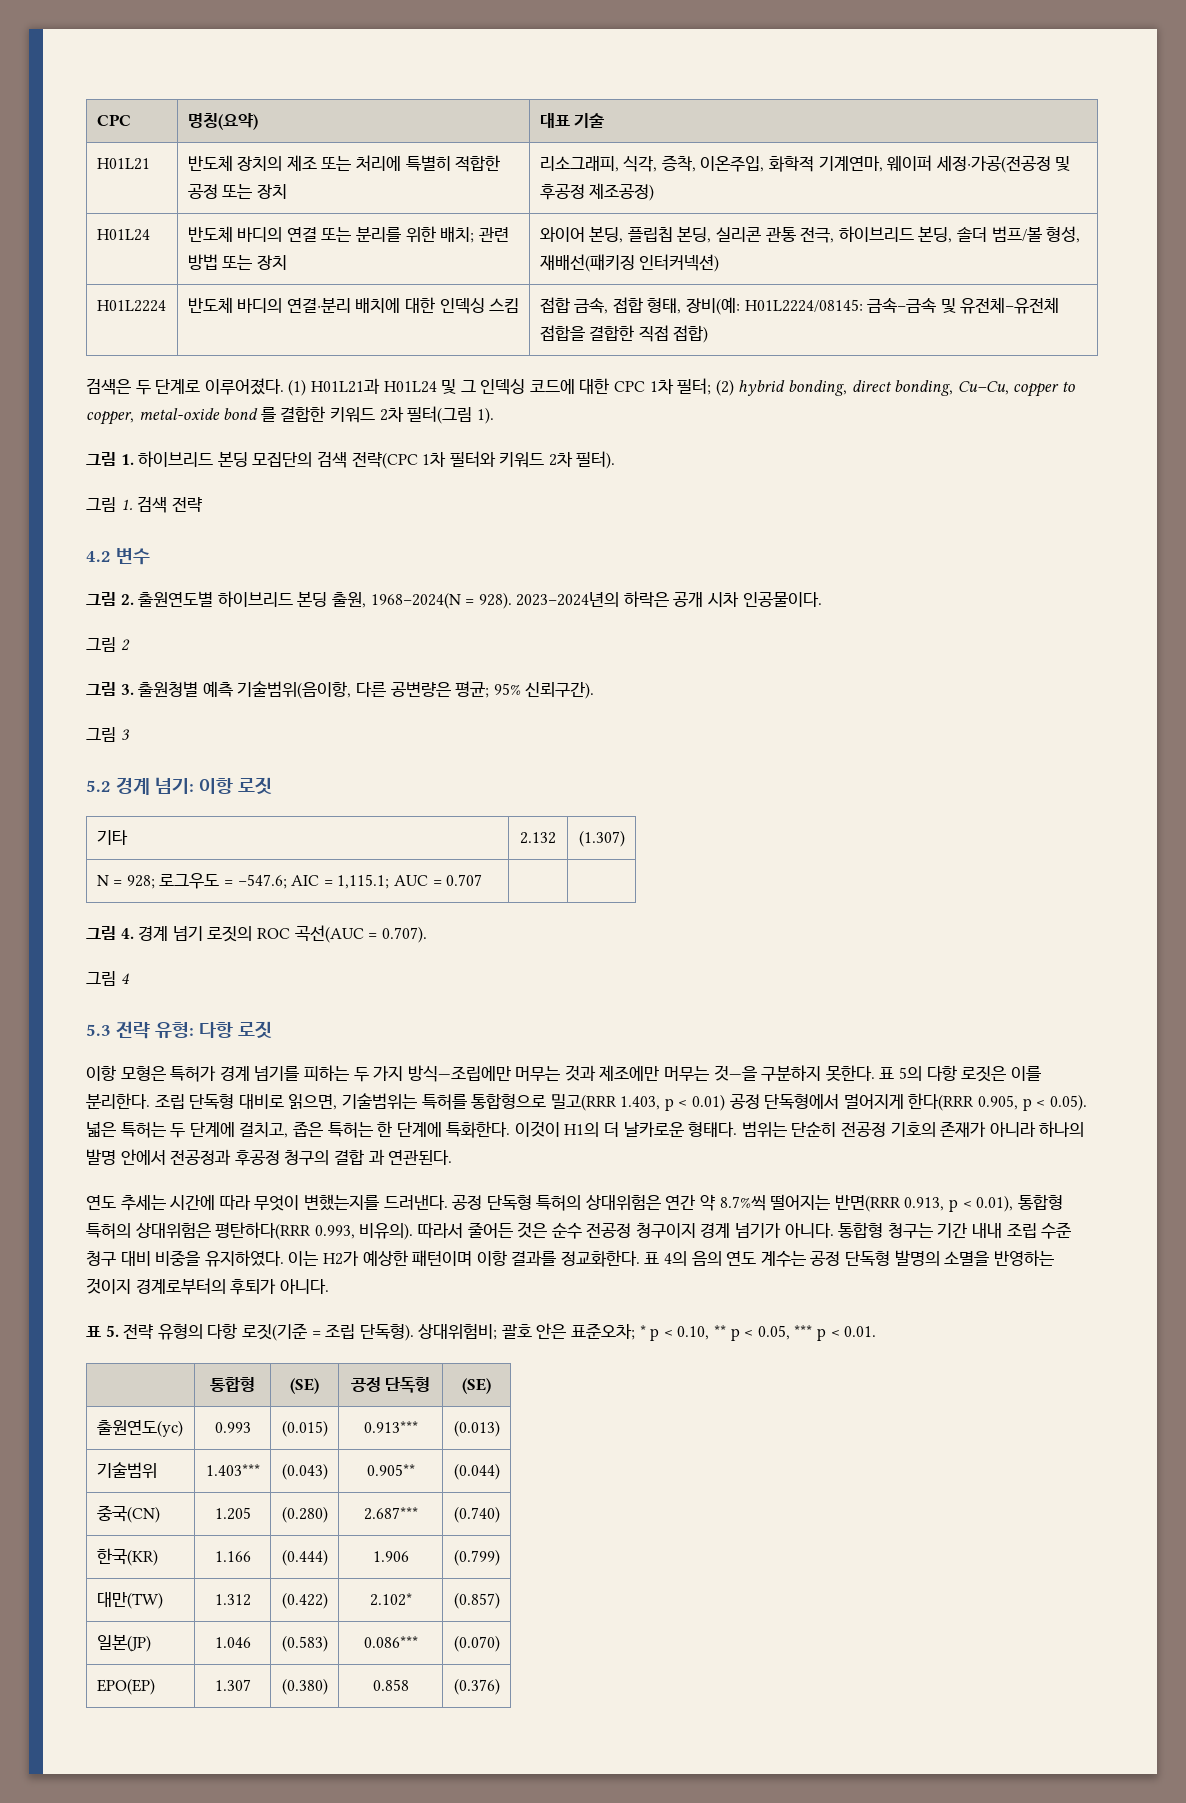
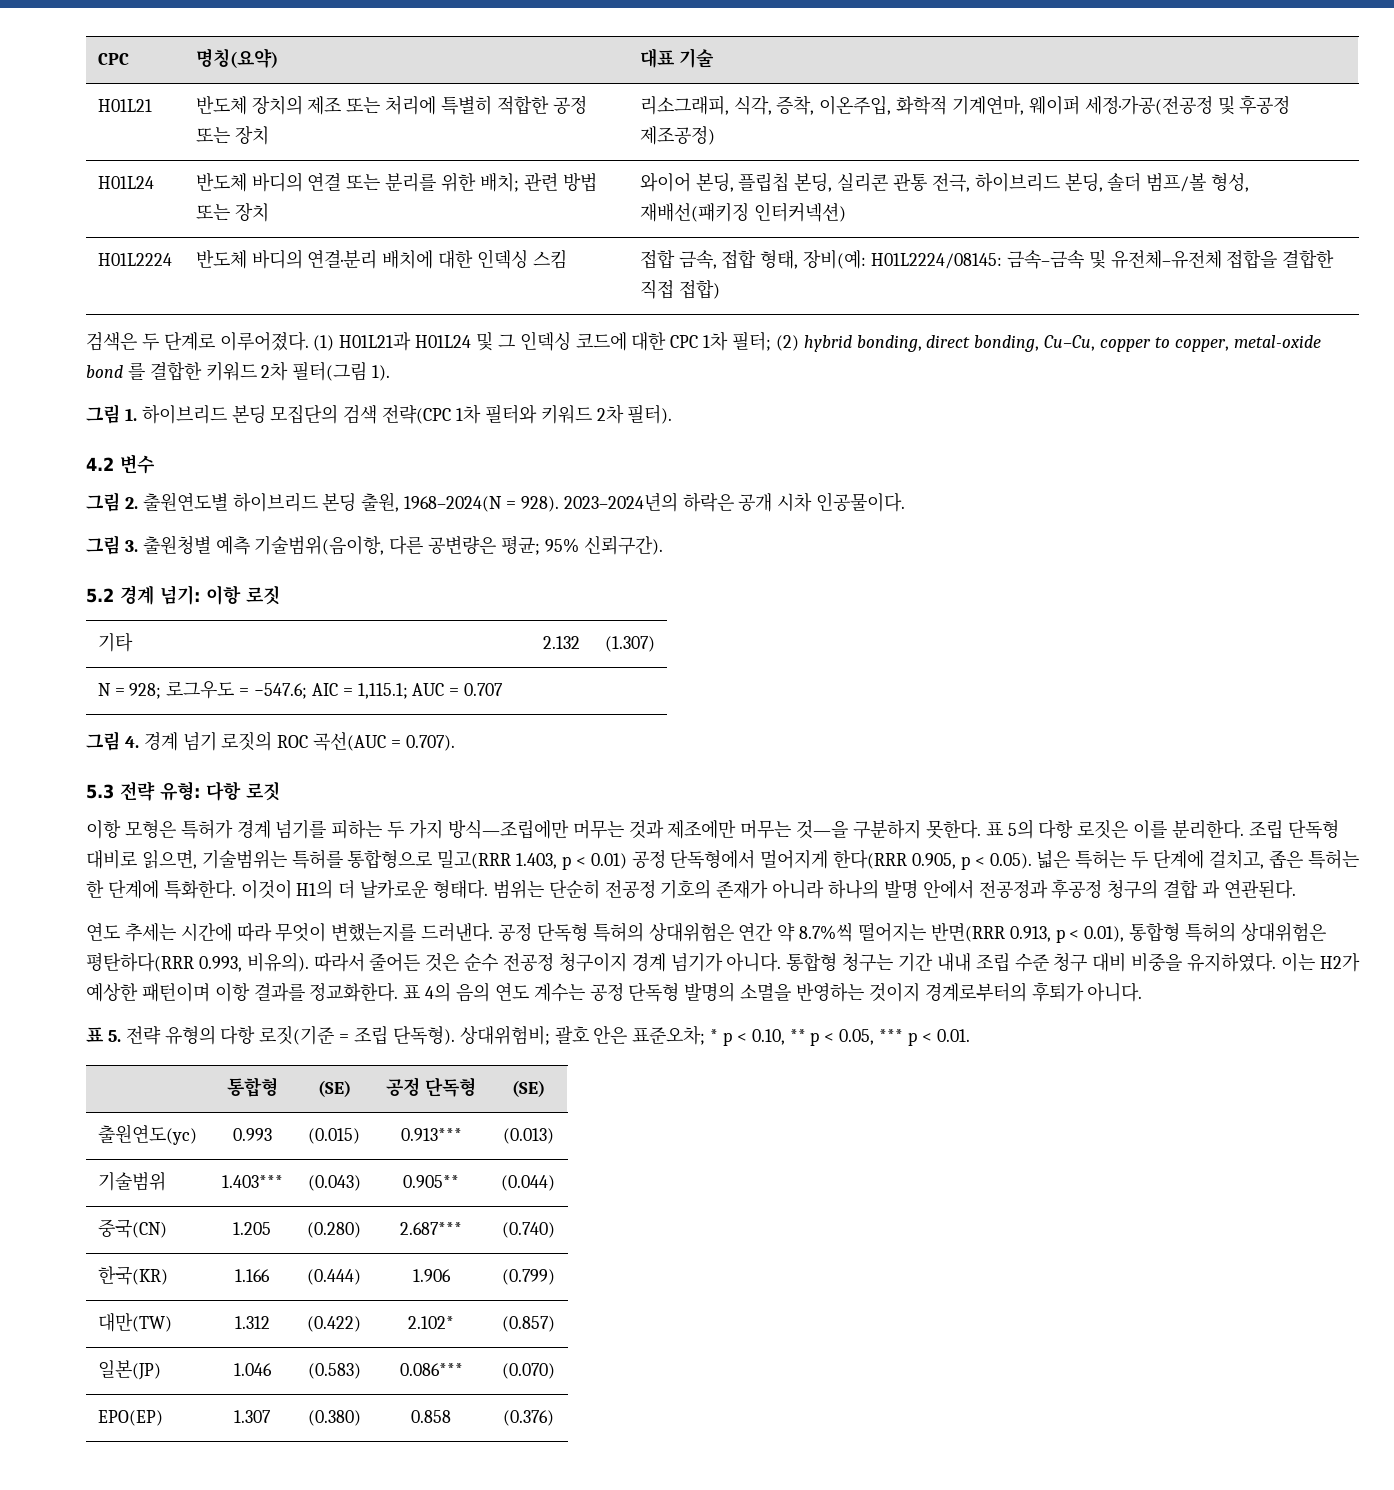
- 그림 1. 검색 전략
- 그림 2
- 그림 3
- 그림 4

